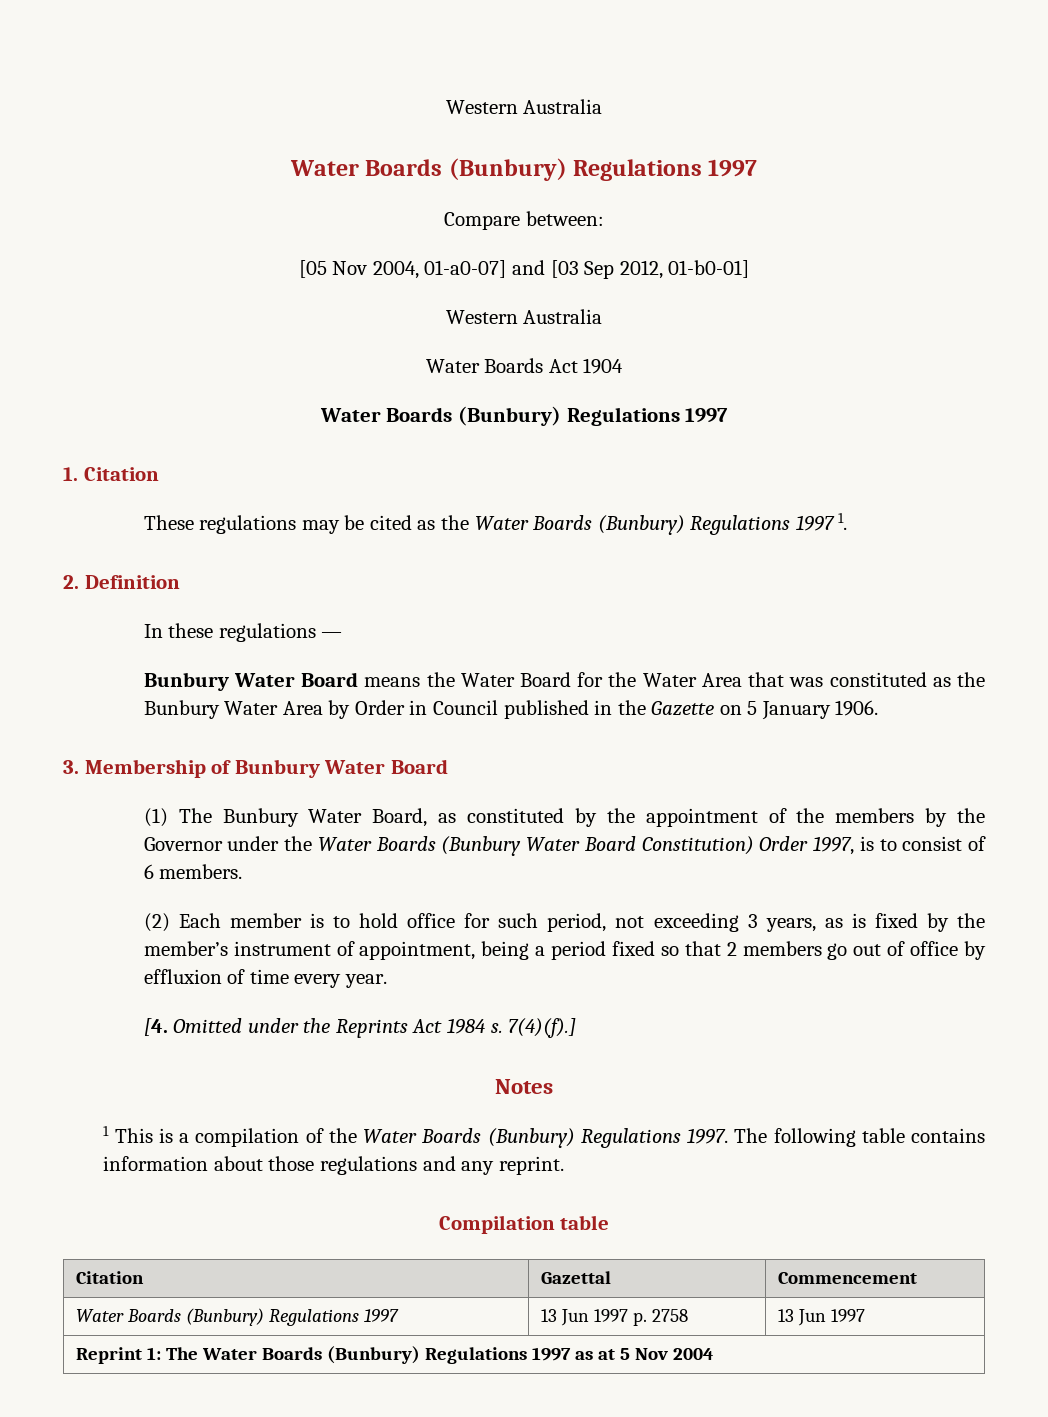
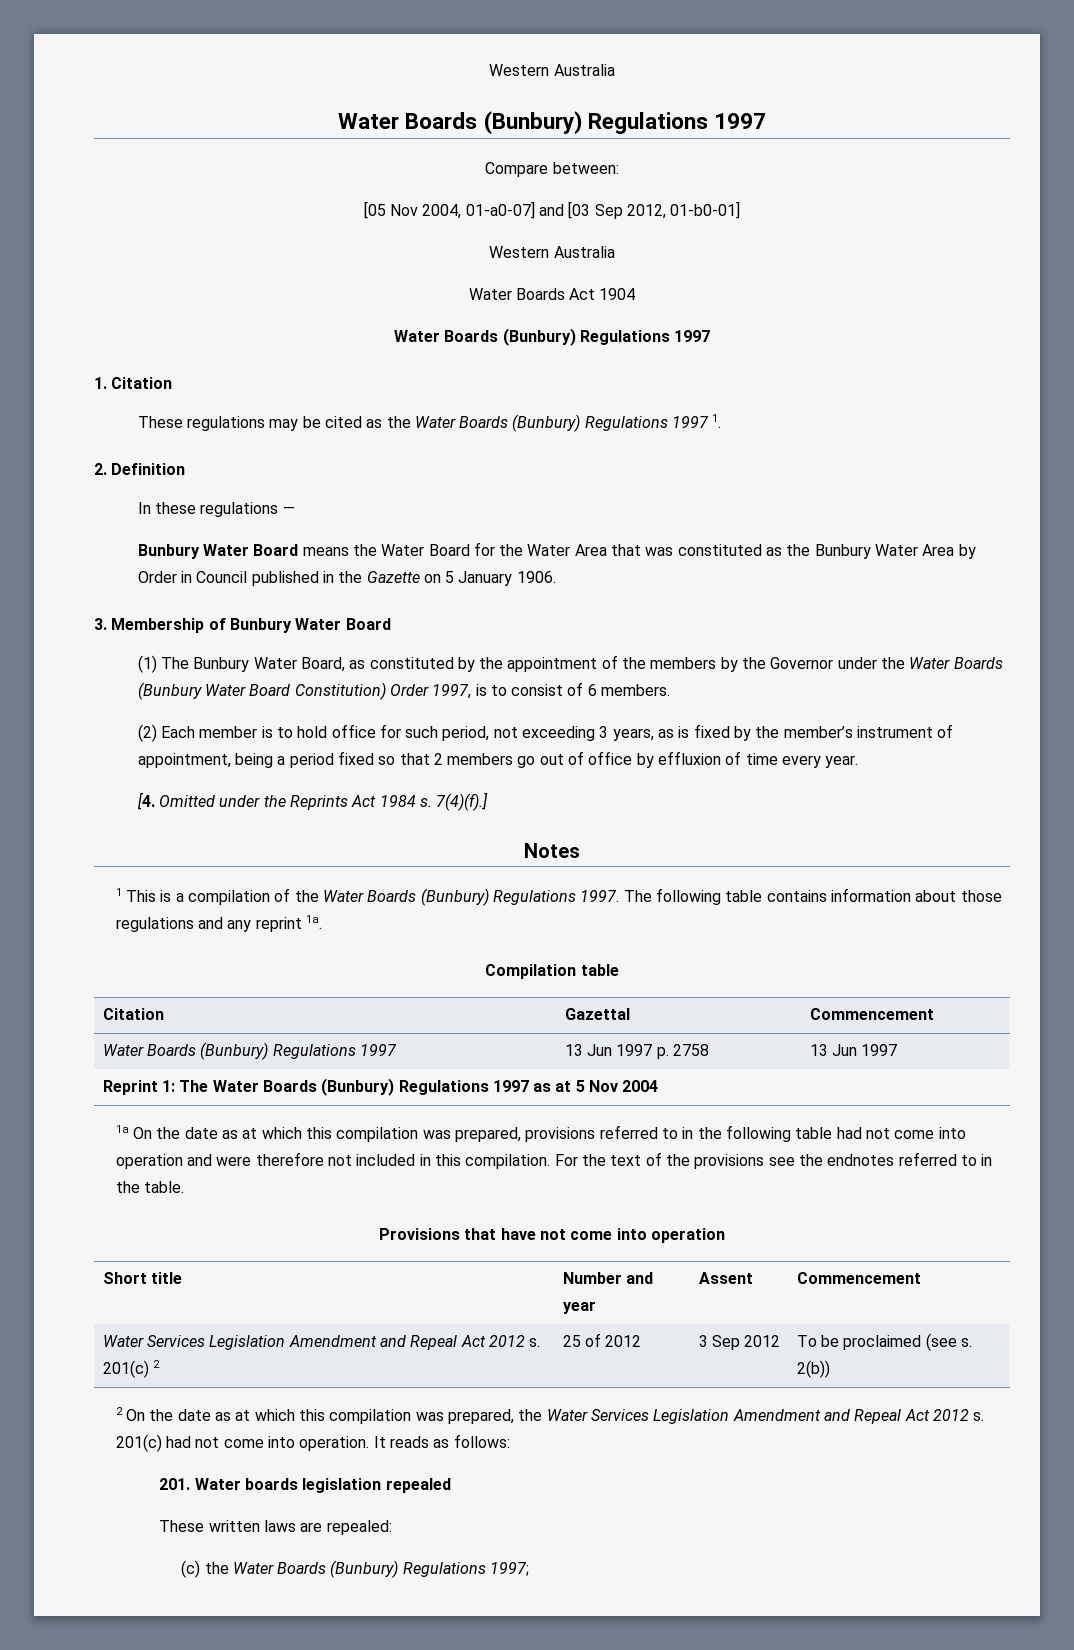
- The following table contains information about those regulations and any reprint.
+ The following table contains information about those regulations and any reprint 1a.
+ 1a On the date as at which this compilation was prepared, provisions referred to in the following table had not come into operation and were therefore not included in this compilation. For the text of the provisions see the endnotes referred to in the table.
+ Provisions that have not come into operation
+ Short title | Number and year | Assent | Commencement
+ Water Services Legislation Amendment and Repeal Act 2012 s. 201(c) 2 | 25 of 2012 | 3 Sep 2012 | To be proclaimed (see s. 2(b))
+ 2 On the date as at which this compilation was prepared, the Water Services Legislation Amendment and Repeal Act 2012 s. 201(c) had not come into operation. It reads as follows:
+ 201. Water boards legislation repealed
+ These written laws are repealed:
+ (c) the Water Boards (Bunbury) Regulations 1997;

